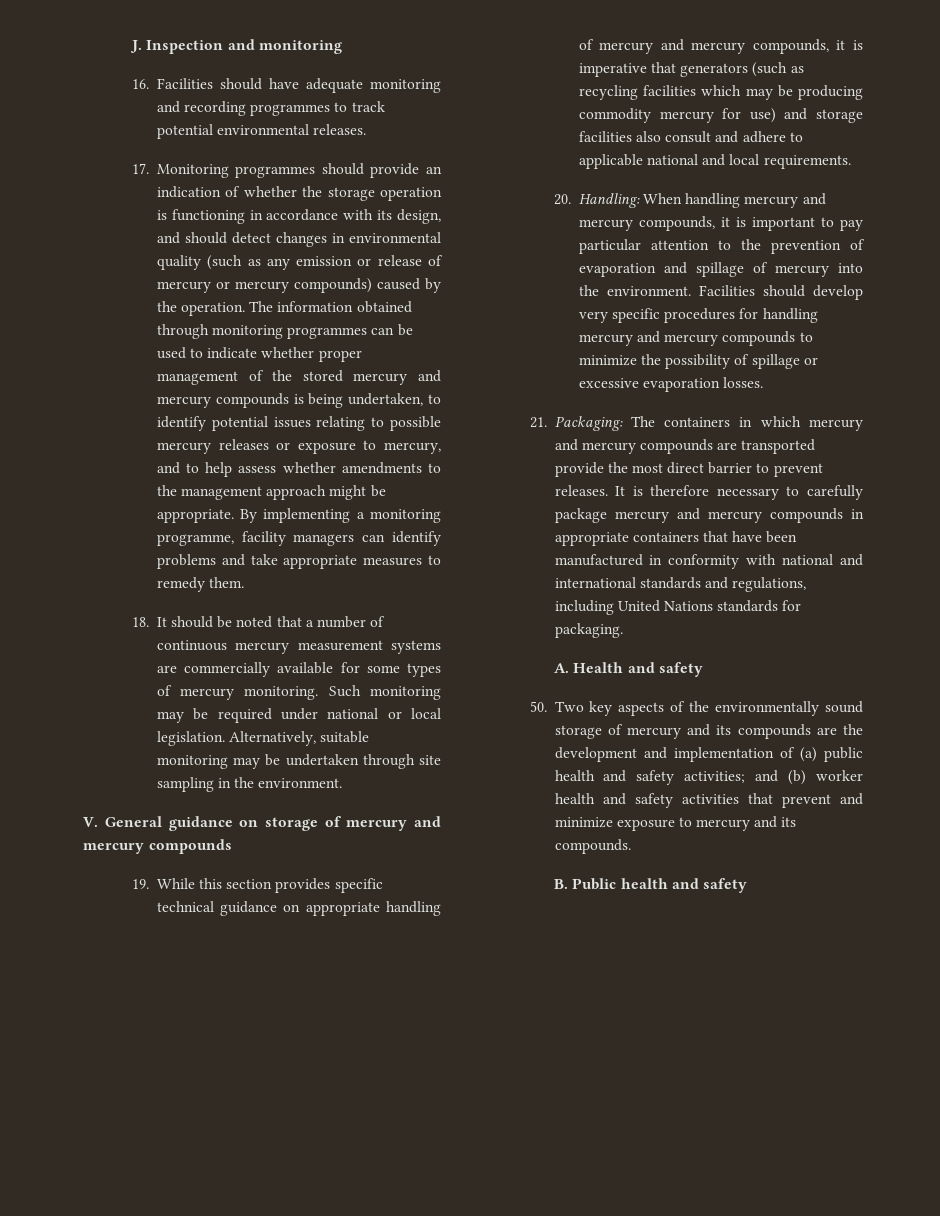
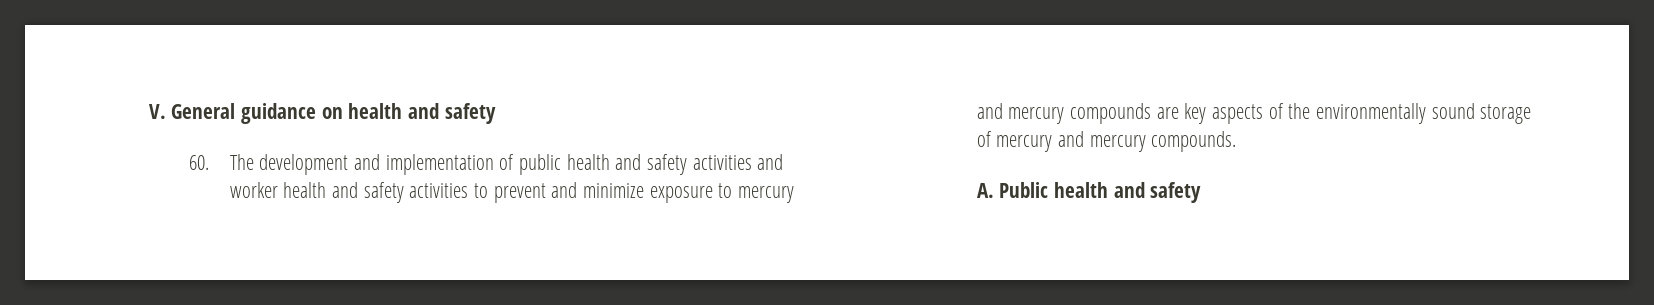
- J. Inspection and monitoring
- 16. Facilities should have adequate monitoring and recording programmes to track potential environmental releases.
- 17. Monitoring programmes should provide an indication of whether the storage operation is functioning in accordance with its design, and should detect changes in environmental quality (such as any emission or release of mercury or mercury compounds) caused by the operation. The information obtained through monitoring programmes can be used to indicate whether proper management of the stored mercury and mercury compounds is being undertaken, to identify potential issues relating to possible mercury releases or exposure to mercury, and to help assess whether amendments to the management approach might be appropriate. By implementing a monitoring programme, facility managers can identify problems and take appropriate measures to remedy them.
- 18. It should be noted that a number of continuous mercury measurement systems are commercially available for some types of mercury monitoring. Such monitoring may be required under national or local legislation. Alternatively, suitable monitoring may be undertaken through site sampling in the environment.
- V. General guidance on storage of mercury and mercury compounds
- 19. While this section provides specific technical guidance on appropriate handling of mercury and mercury compounds, it is imperative that generators (such as recycling facilities which may be producing commodity mercury for use) and storage facilities also consult and adhere to applicable national and local requirements.
- 20. Handling: When handling mercury and mercury compounds, it is important to pay particular attention to the prevention of evaporation and spillage of mercury into the environment. Facilities should develop very specific procedures for handling mercury and mercury compounds to minimize the possibility of spillage or excessive evaporation losses.
- 21. Packaging: The containers in which mercury and mercury compounds are transported provide the most direct barrier to prevent releases. It is therefore necessary to carefully package mercury and mercury compounds in appropriate containers that have been manufactured in conformity with national and international standards and regulations, including United Nations standards for packaging.
- A. Health and safety
- 50. Two key aspects of the environmentally sound storage of mercury and its compounds are the development and implementation of (a) public health and safety activities; and (b) worker health and safety activities that prevent and minimize exposure to mercury and its compounds.
+ V. General guidance on health and safety
+ 60. The development and implementation of public health and safety activities and worker health and safety activities to prevent and minimize exposure to mercury and mercury compounds are key aspects of the environmentally sound storage of mercury and mercury compounds.
- B. Public health and safety
+ A. Public health and safety

